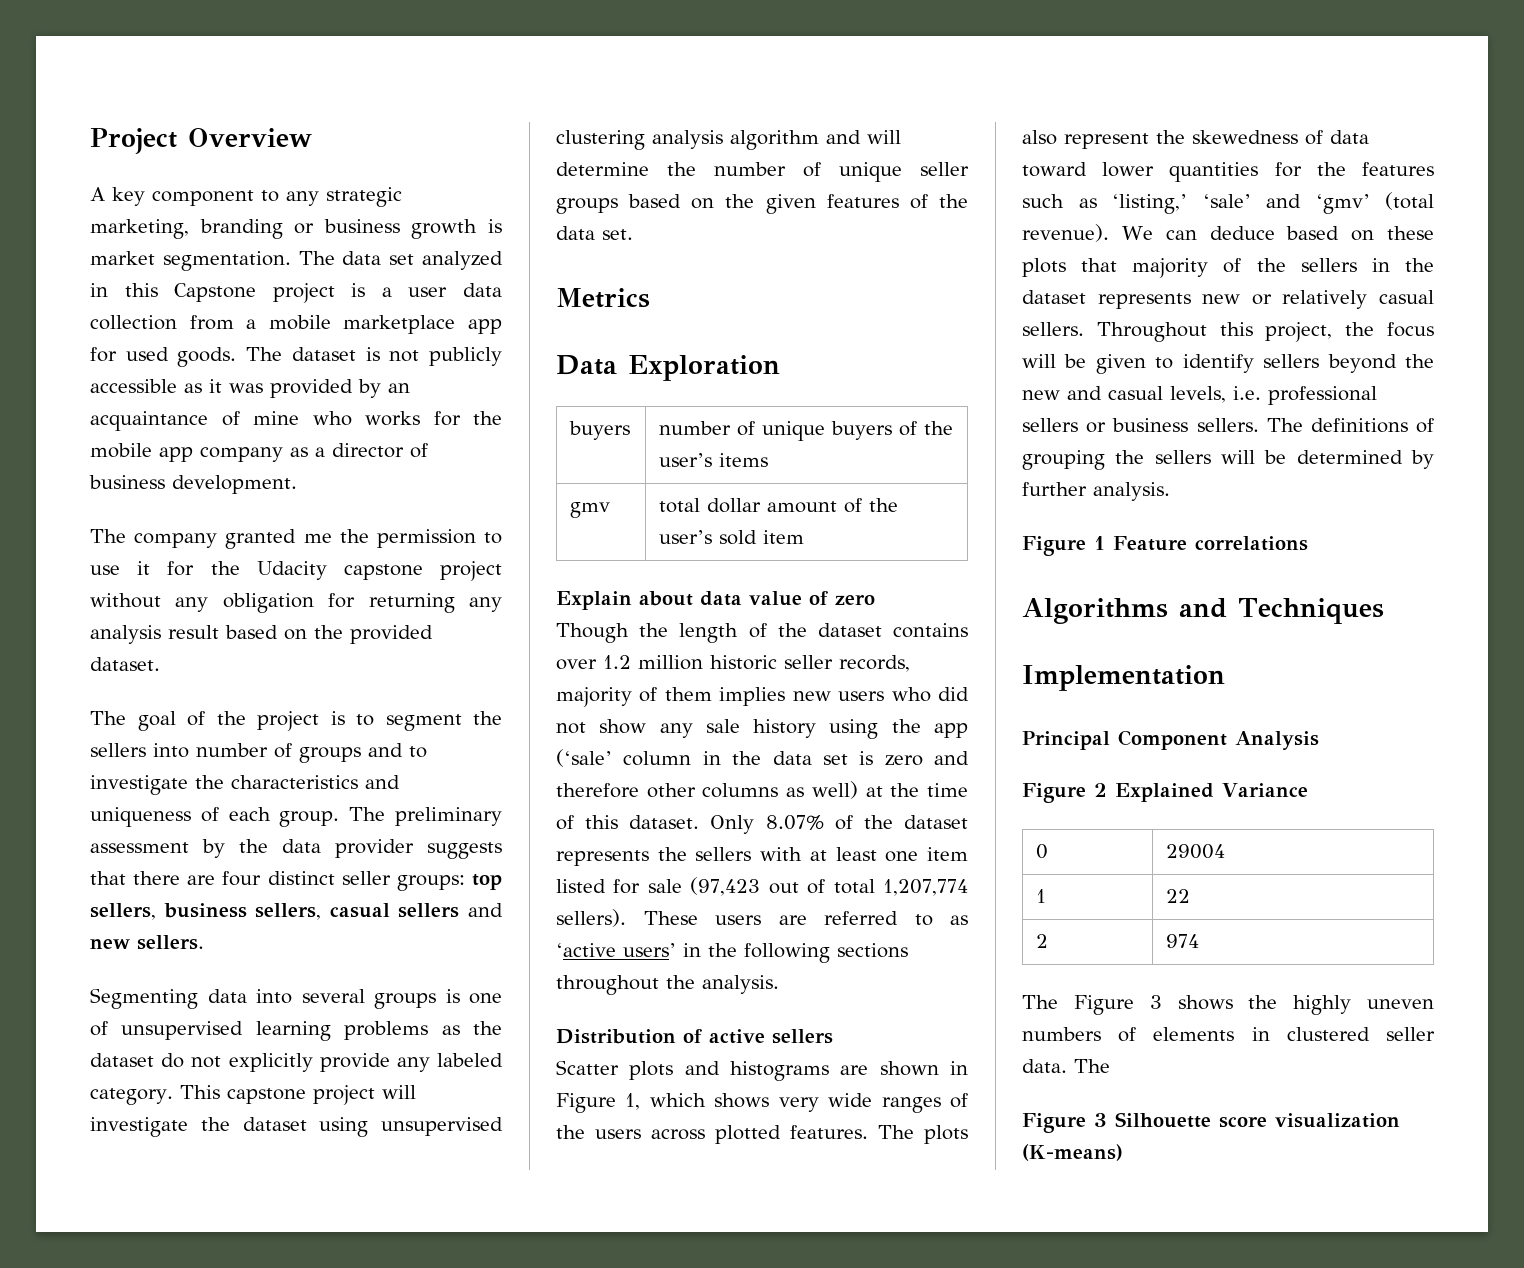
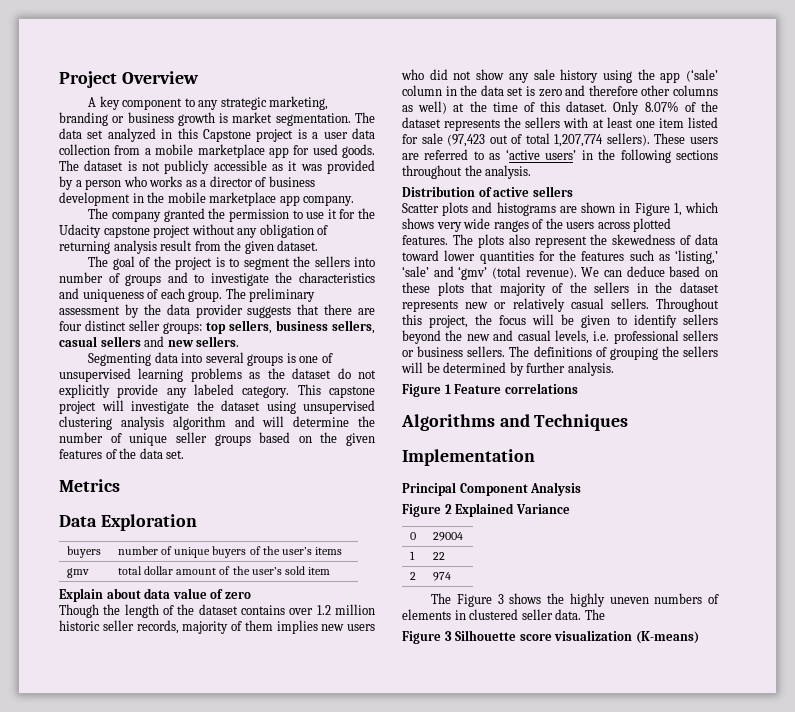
- The dataset is not publicly accessible as it was provided by an acquaintance of mine who works for the mobile app company as a director of business development.
+ The dataset is not publicly accessible as it was provided by a person who works as a director of business development in the mobile marketplace app company.
- The company granted me the permission to use it for the Udacity capstone project without any obligation for returning any analysis result based on the provided dataset.
+ The company granted the permission to use it for the Udacity capstone project without any obligation of returning analysis result from the given dataset.

